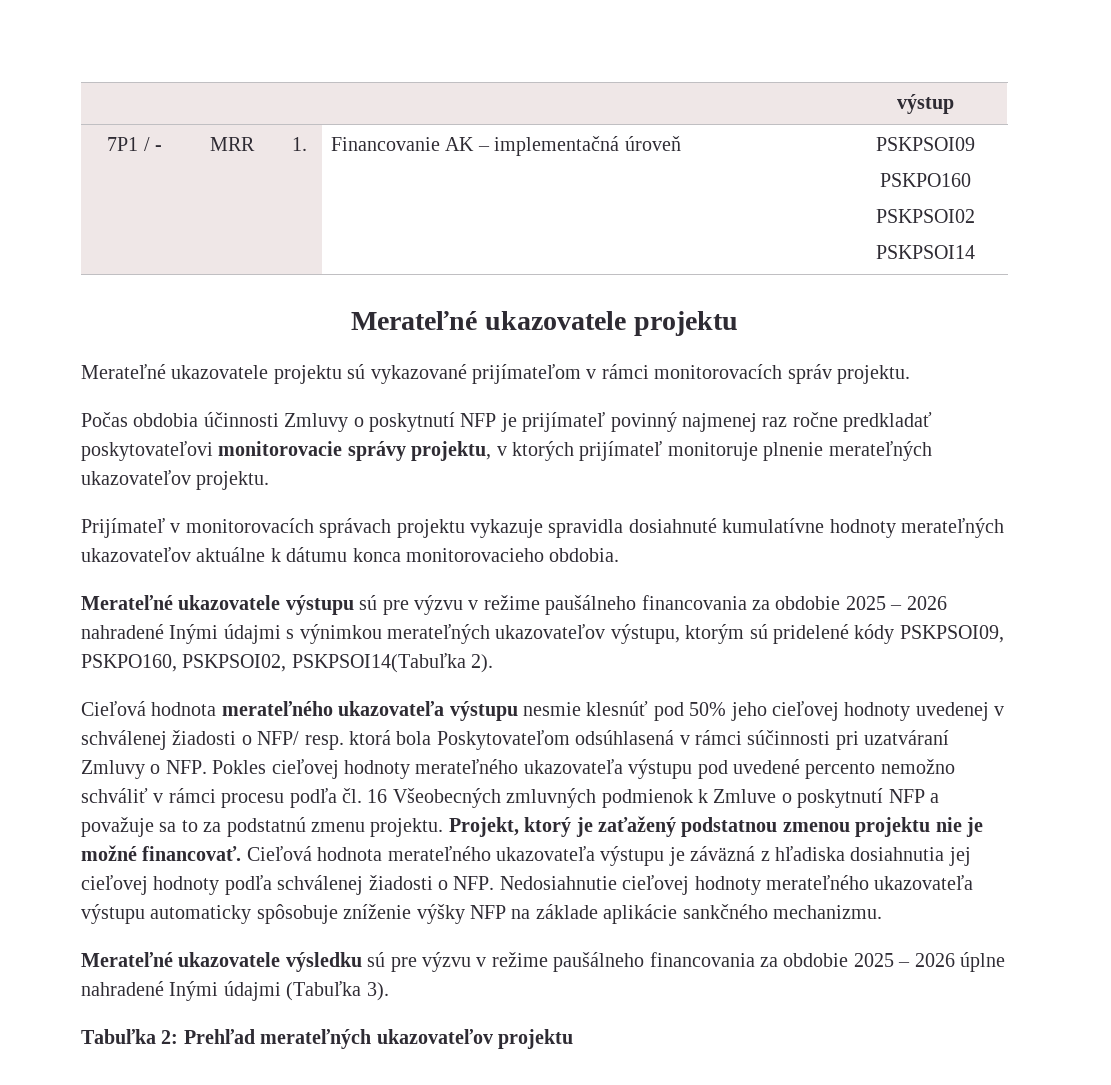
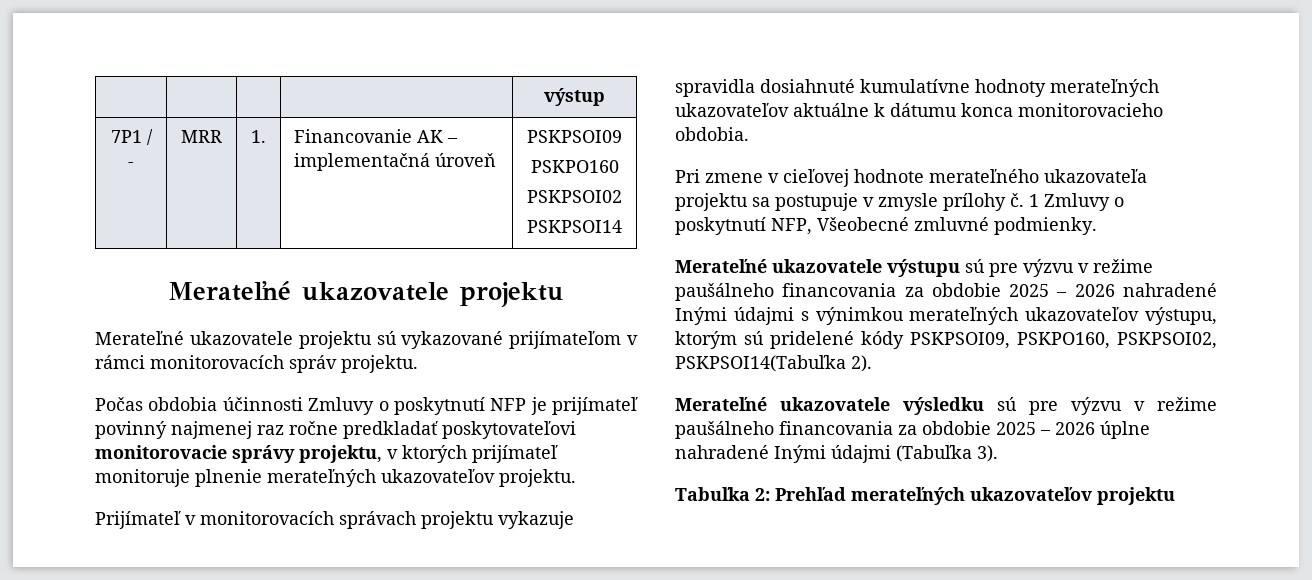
+ Pri zmene v cieľovej hodnote merateľného ukazovateľa projektu sa postupuje v zmysle prílohy č. 1 Zmluvy o poskytnutí NFP, Všeobecné zmluvné podmienky.
- Cieľová hodnota merateľného ukazovateľa výstupu nesmie klesnúť pod 50% jeho cieľovej hodnoty uvedenej v schválenej žiadosti o NFP/ resp. ktorá bola Poskytovateľom odsúhlasená v rámci súčinnosti pri uzatváraní Zmluvy o NFP. Pokles cieľovej hodnoty merateľného ukazovateľa výstupu pod uvedené percento nemožno schváliť v rámci procesu podľa čl. 16 Všeobecných zmluvných podmienok k Zmluve o poskytnutí NFP a považuje sa to za podstatnú zmenu projektu. Projekt, ktorý je zaťažený podstatnou zmenou projektu nie je možné financovať. Cieľová hodnota merateľného ukazovateľa výstupu je záväzná z hľadiska dosiahnutia jej cieľovej hodnoty podľa schválenej žiadosti o NFP. Nedosiahnutie cieľovej hodnoty merateľného ukazovateľa výstupu automaticky spôsobuje zníženie výšky NFP na základe aplikácie sankčného mechanizmu.

